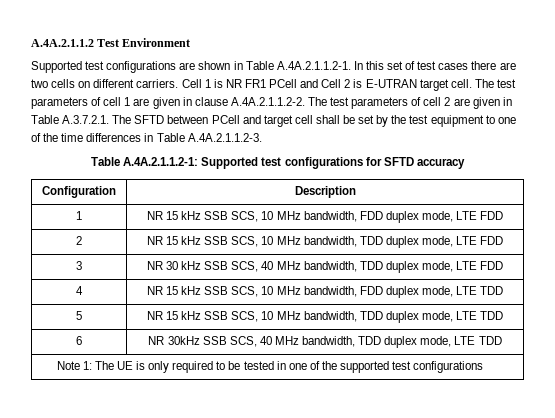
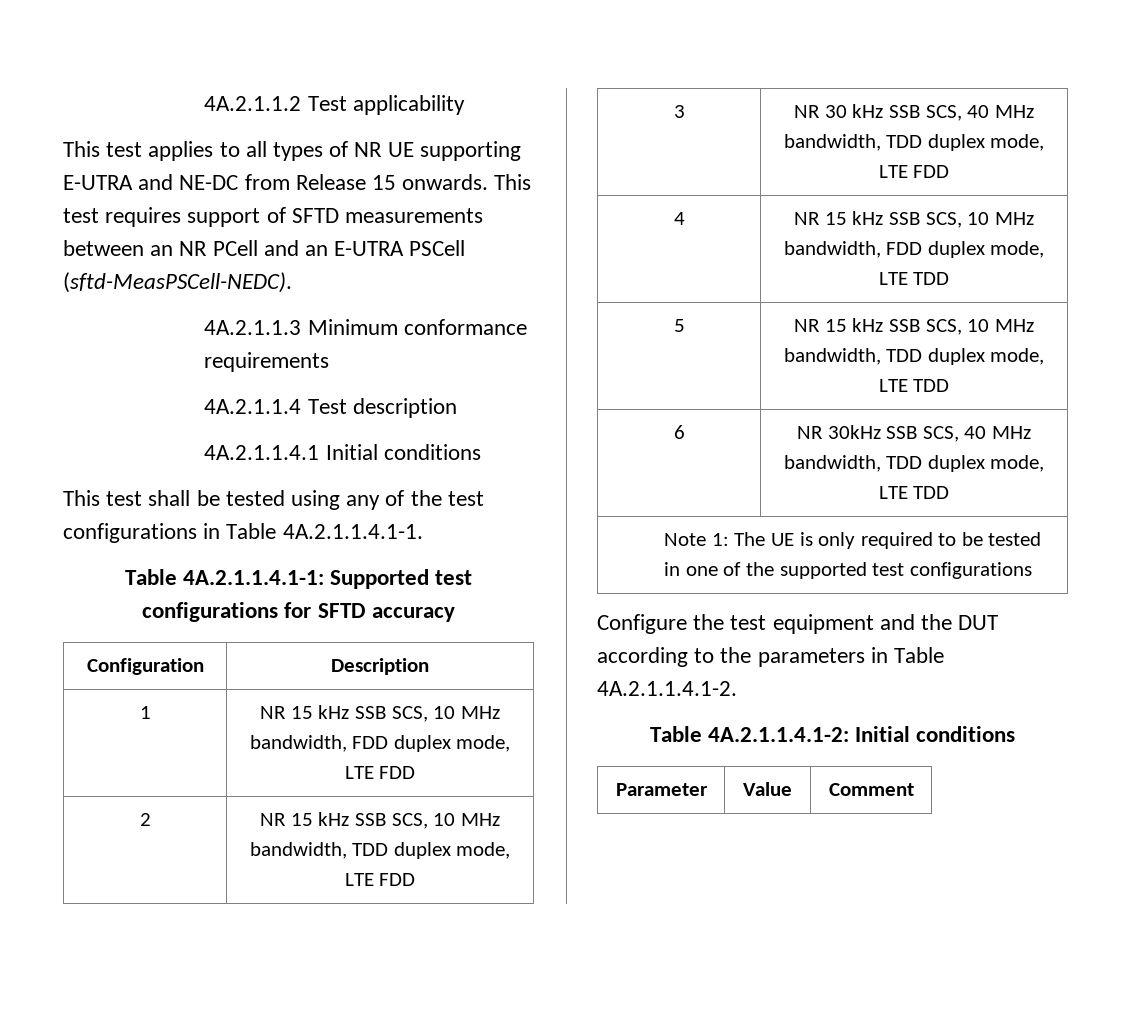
- A.4A.2.1.1.2 Test Environment
- Supported test configurations are shown in Table A.4A.2.1.1.2-1. In this set of test cases there are two cells on different carriers. Cell 1 is NR FR1 PCell and Cell 2 is E-UTRAN target cell. The test parameters of cell 1 are given in clause A.4A.2.1.1.2-2. The test parameters of cell 2 are given in Table A.3.7.2.1. The SFTD between PCell and target cell shall be set by the test equipment to one of the time differences in Table A.4A.2.1.1.2-3.
- Table A.4A.2.1.1.2-1: Supported test configurations for SFTD accuracy
+ 4A.2.1.1.2 Test applicability
+ This test applies to all types of NR UE supporting E-UTRA and NE-DC from Release 15 onwards. This test requires support of SFTD measurements between an NR PCell and an E-UTRA PSCell (sftd-MeasPSCell-NEDC).
+ 4A.2.1.1.3 Minimum conformance requirements
+ 4A.2.1.1.4 Test description
+ 4A.2.1.1.4.1 Initial conditions
+ This test shall be tested using any of the test configurations in Table 4A.2.1.1.4.1-1.
+ Table 4A.2.1.1.4.1-1: Supported test configurations for SFTD accuracy
+ Configure the test equipment and the DUT according to the parameters in Table 4A.2.1.1.4.1-2.
+ Table 4A.2.1.1.4.1-2: Initial conditions
+ Parameter | Value | Comment

